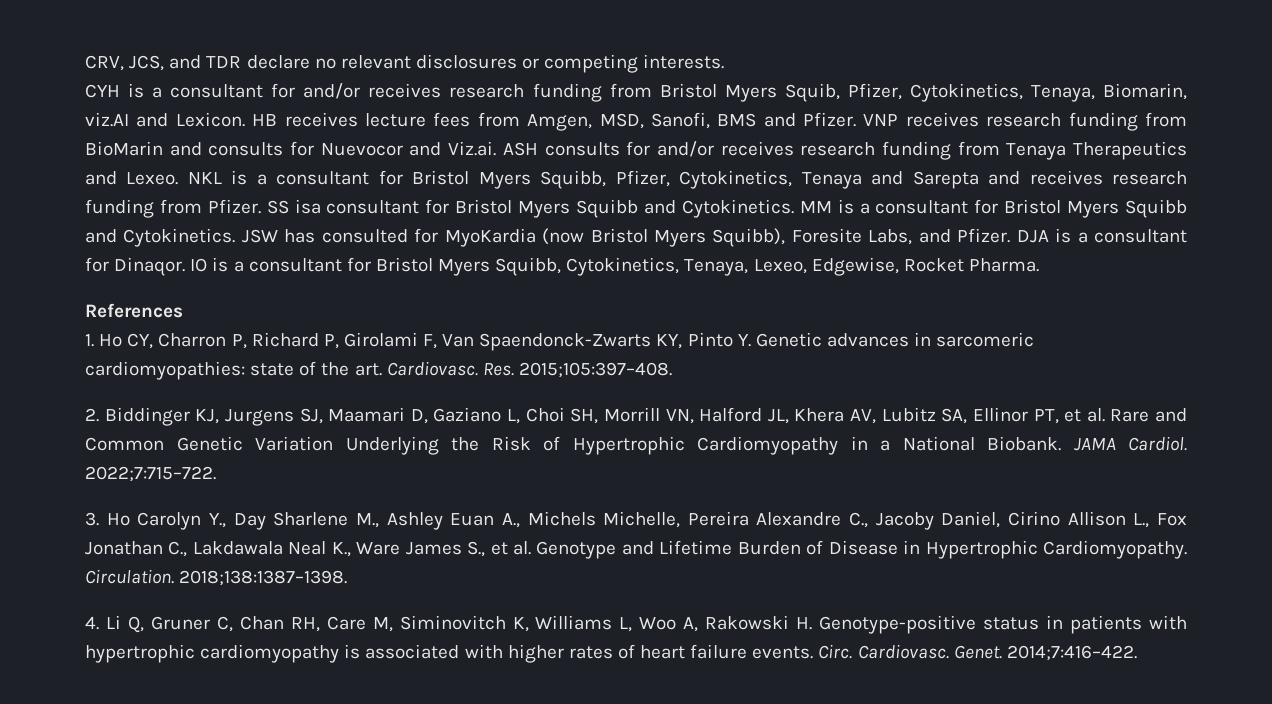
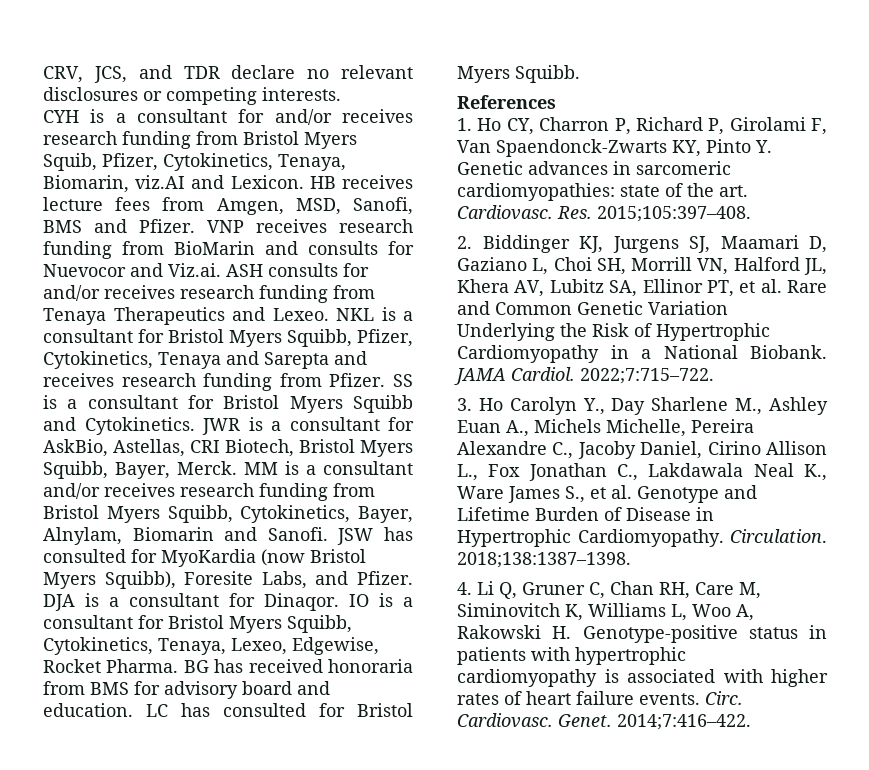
- SS isa consultant for Bristol Myers Squibb and Cytokinetics. MM is a consultant for Bristol Myers Squibb and Cytokinetics.
+ SS is a consultant for Bristol Myers Squibb and Cytokinetics.
+ JWR is a consultant for AskBio, Astellas, CRI Biotech, Bristol Myers Squibb, Bayer, Merck. MM is a consultant and/or receives research funding from Bristol Myers Squibb, Cytokinetics, Bayer, Alnylam, Biomarin and Sanofi.
+ BG has received honoraria from BMS for advisory board and education. LC has consulted for Bristol Myers Squibb.

